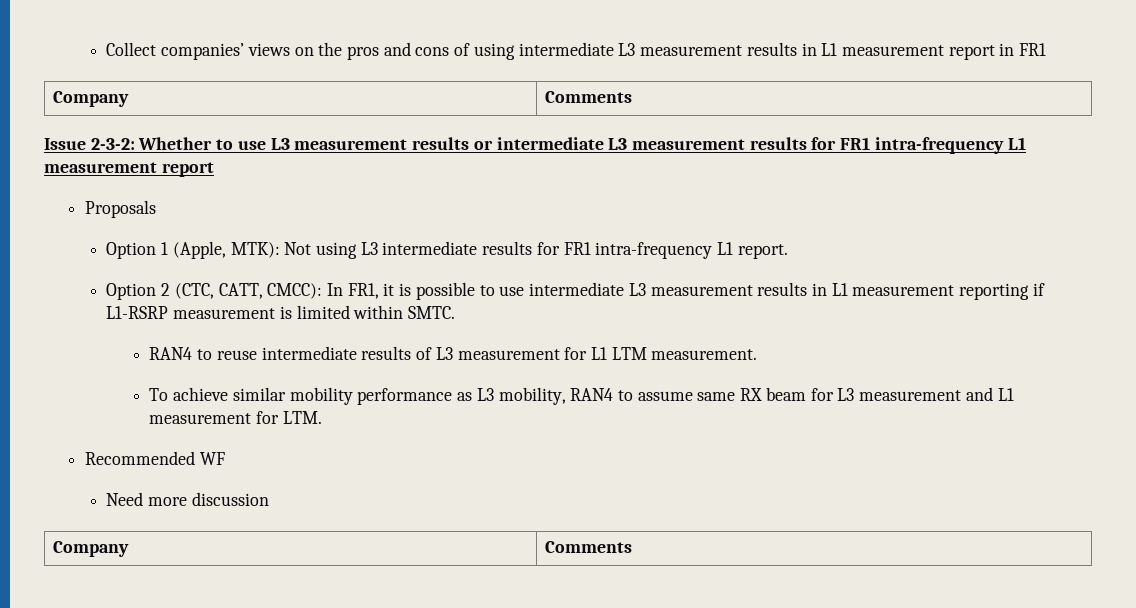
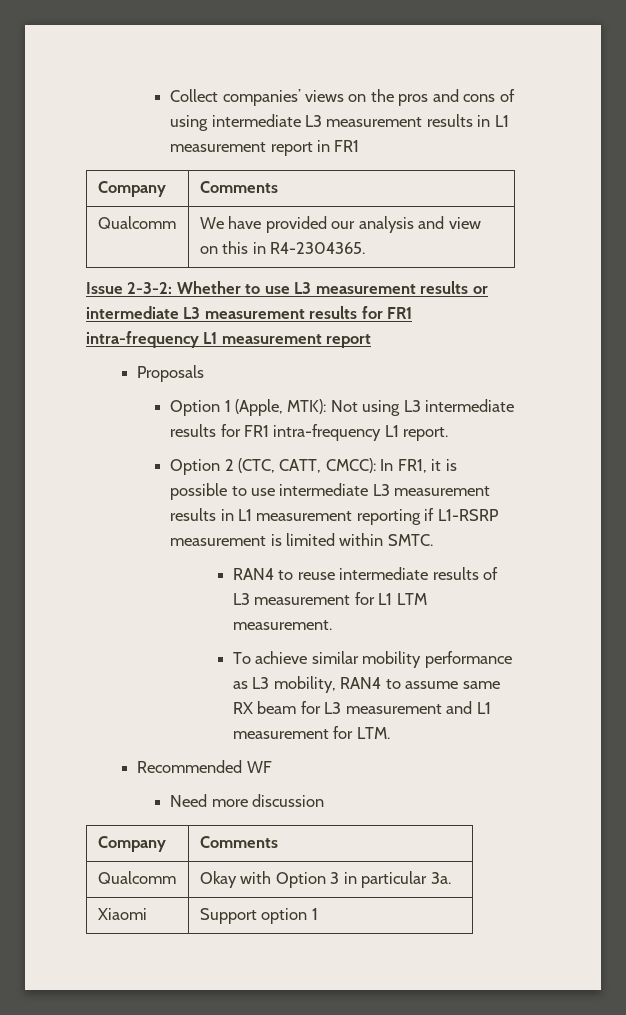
+ Qualcomm | We have provided our analysis and view on this in R4-2304365.
+ Qualcomm | Okay with Option 3 in particular 3a.
+ Xiaomi | Support option 1

